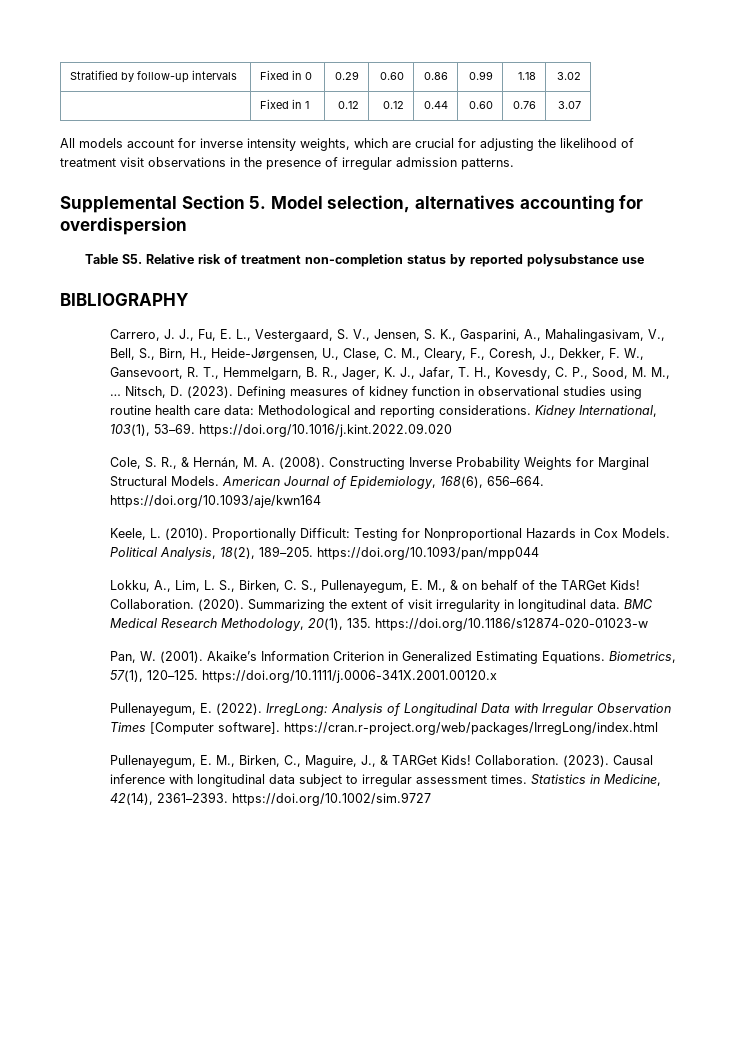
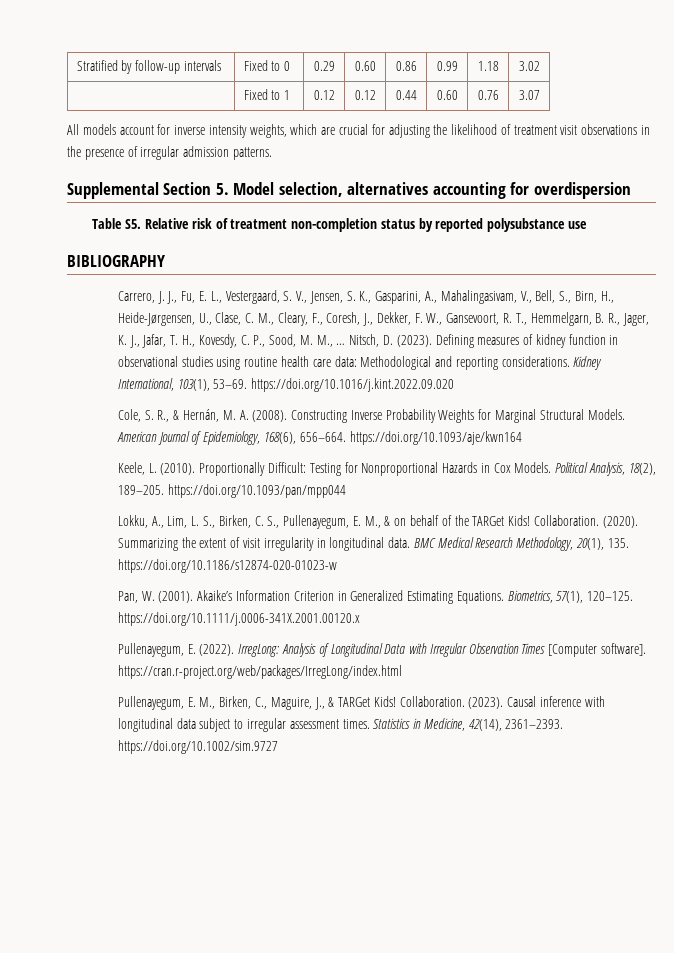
- Stratified by follow-up intervals | Fixed in 0 | 0.29 | 0.60 | 0.86 | 0.99 | 1.18 | 3.02
+ Stratified by follow-up intervals | Fixed to 0 | 0.29 | 0.60 | 0.86 | 0.99 | 1.18 | 3.02
- | Fixed in 1 | 0.12 | 0.12 | 0.44 | 0.60 | 0.76 | 3.07
+ | Fixed to 1 | 0.12 | 0.12 | 0.44 | 0.60 | 0.76 | 3.07

